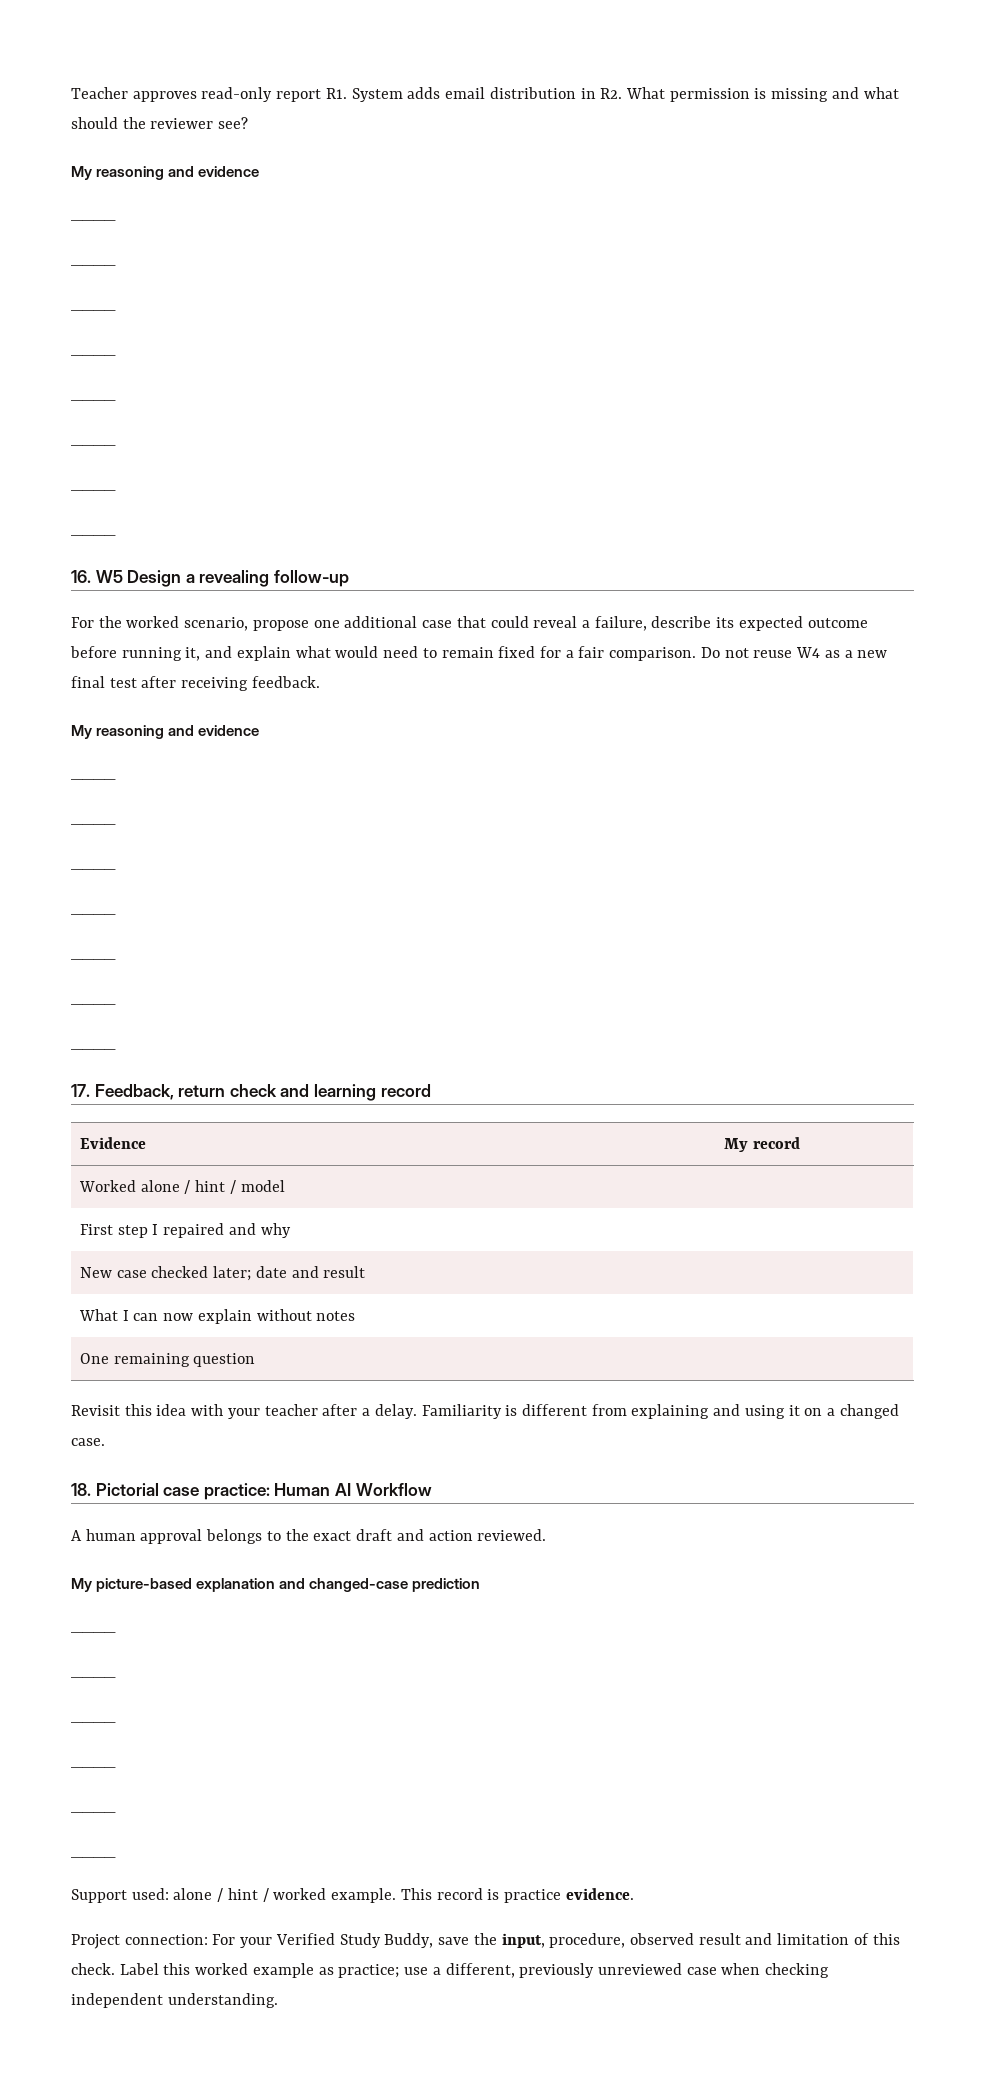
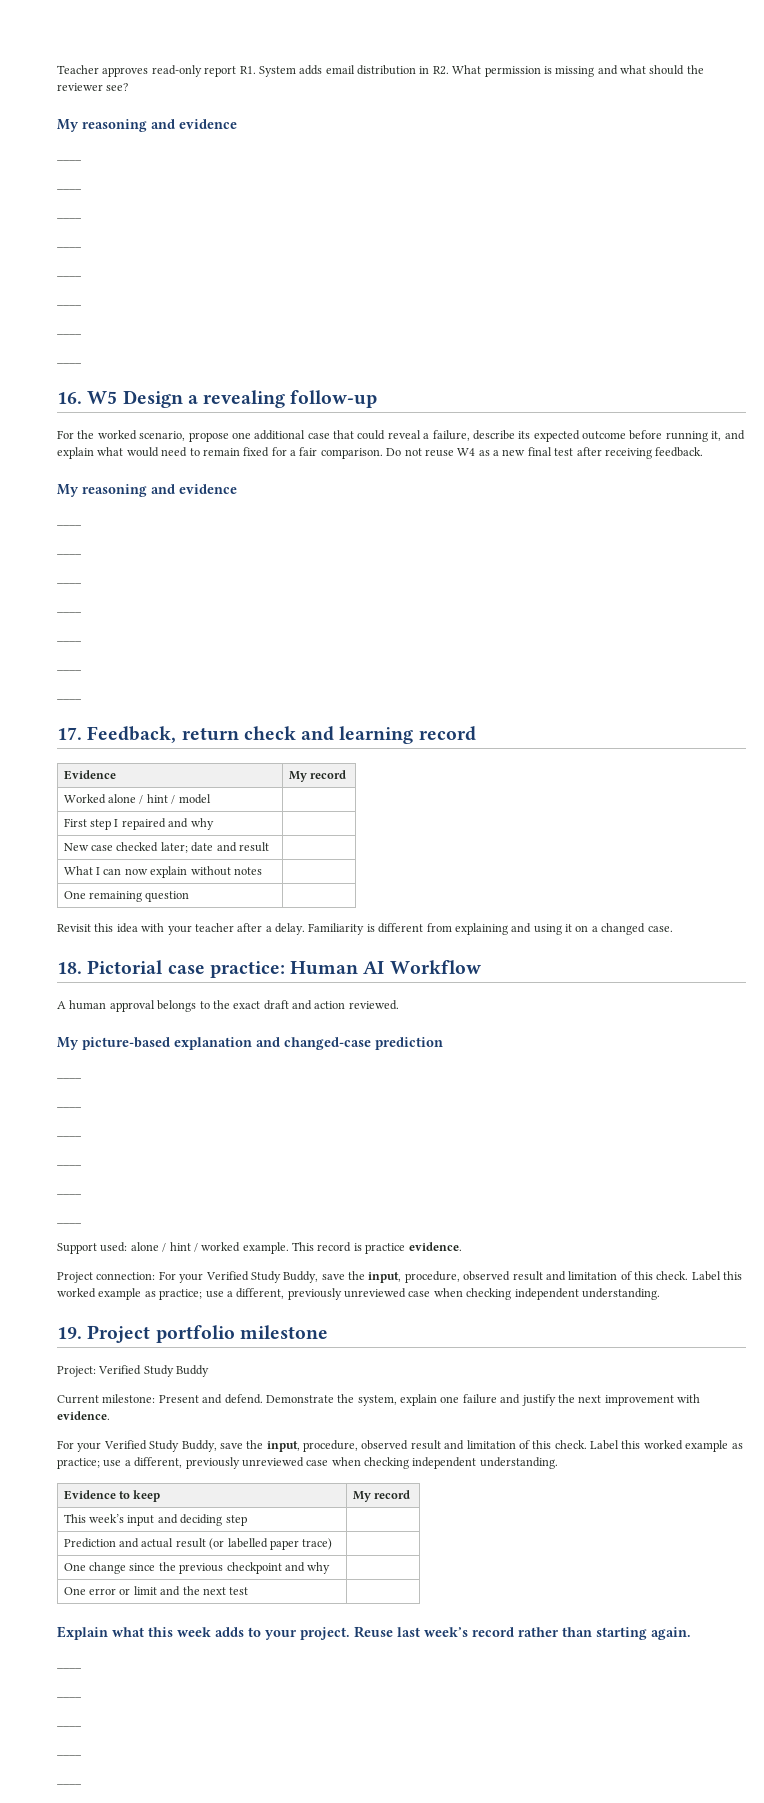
+ 19. Project portfolio milestone
+ Project: Verified Study Buddy
+ Current milestone: Present and defend. Demonstrate the system, explain one failure and justify the next improvement with evidence.
+ For your Verified Study Buddy, save the input, procedure, observed result and limitation of this check. Label this worked example as practice; use a different, previously unreviewed case when checking independent understanding.
+ Evidence to keep | My record
+ This week’s input and deciding step |
+ Prediction and actual result (or labelled paper trace) |
+ One change since the previous checkpoint and why |
+ One error or limit and the next test |
+ Explain what this week adds to your project. Reuse last week’s record rather than starting again.
+ ____
+ ____
+ ____
+ ____
+ ____

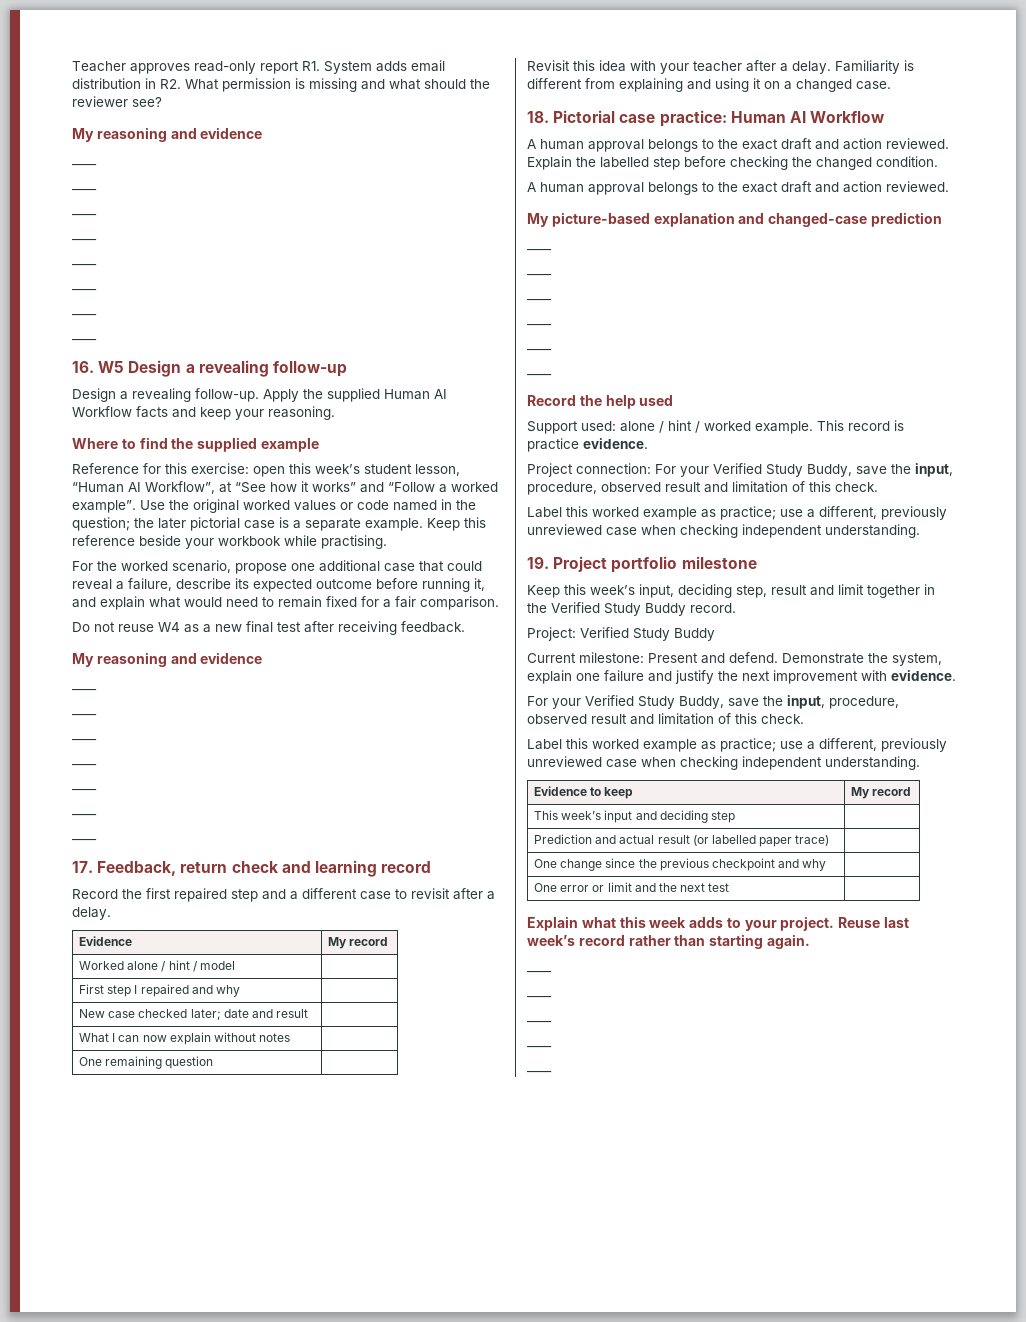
+ Design a revealing follow-up. Apply the supplied Human AI Workflow facts and keep your reasoning.
+ Where to find the supplied example
+ Reference for this exercise: open this week’s student lesson, “Human AI Workflow”, at “See how it works” and “Follow a worked example”. Use the original worked values or code named in the question; the later pictorial case is a separate example. Keep this reference beside your workbook while practising.
- For the worked scenario, propose one additional case that could reveal a failure, describe its expected outcome before running it, and explain what would need to remain fixed for a fair comparison. Do not reuse W4 as a new final test after receiving feedback.
+ For the worked scenario, propose one additional case that could reveal a failure, describe its expected outcome before running it, and explain what would need to remain fixed for a fair comparison.
+ Do not reuse W4 as a new final test after receiving feedback.
+ Record the first repaired step and a different case to revisit after a delay.
+ A human approval belongs to the exact draft and action reviewed. Explain the labelled step before checking the changed condition.
+ Record the help used
- Project connection: For your Verified Study Buddy, save the input, procedure, observed result and limitation of this check. Label this worked example as practice; use a different, previously unreviewed case when checking independent understanding.
+ Project connection: For your Verified Study Buddy, save the input, procedure, observed result and limitation of this check.
+ Label this worked example as practice; use a different, previously unreviewed case when checking independent understanding.
+ Keep this week’s input, deciding step, result and limit together in the Verified Study Buddy record.
  Demonstrate the system, explain one failure and justify the next improvement with evidence.
- For your Verified Study Buddy, save the input, procedure, observed result and limitation of this check. Label this worked example as practice; use a different, previously unreviewed case when checking independent understanding.
+ For your Verified Study Buddy, save the input, procedure, observed result and limitation of this check.
+ Label this worked example as practice; use a different, previously unreviewed case when checking independent understanding.

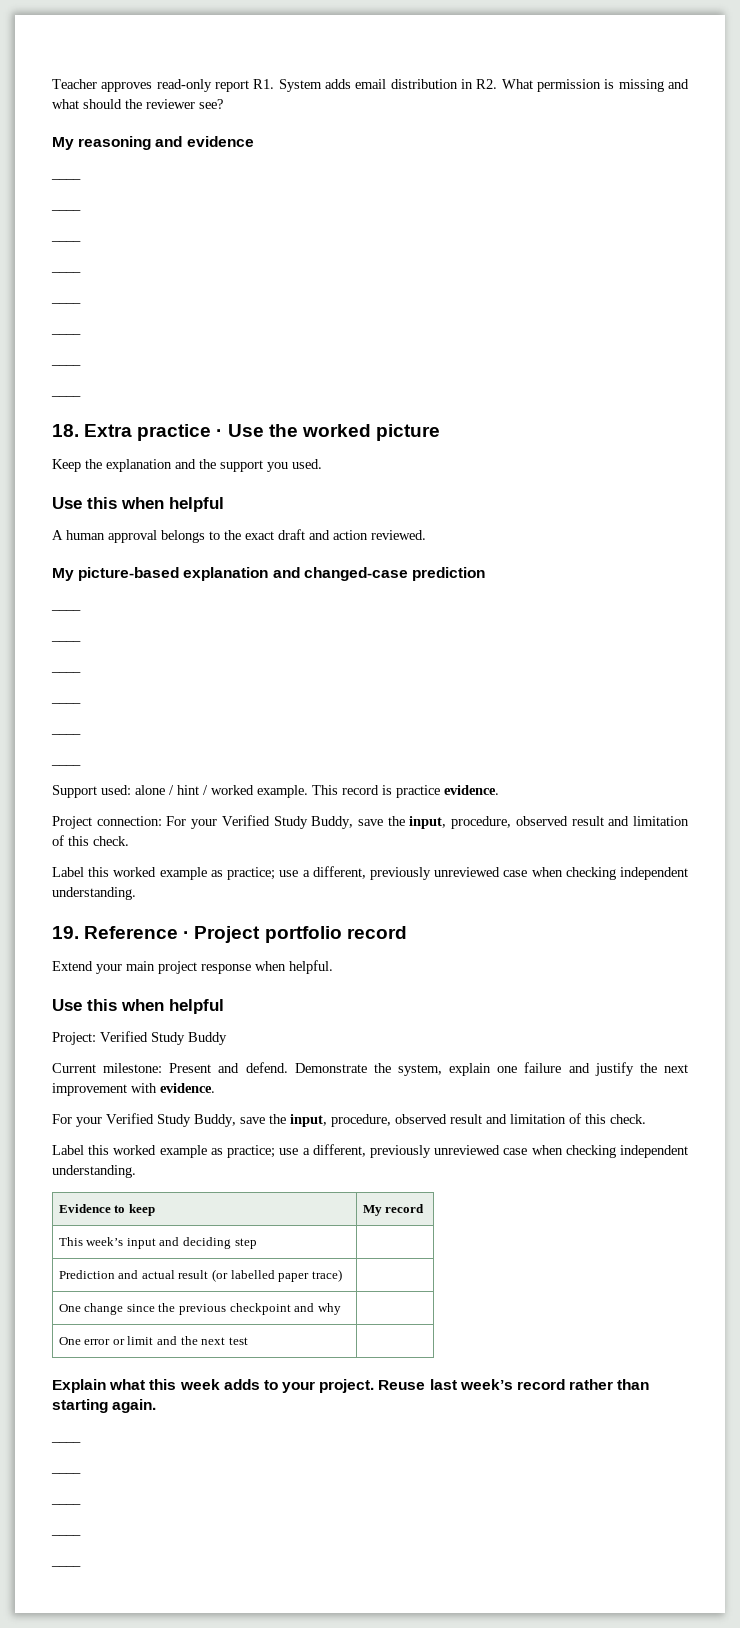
- 16. W5 Design a revealing follow-up
- Design a revealing follow-up. Apply the supplied Human AI Workflow facts and keep your reasoning.
- Where to find the supplied example
- Reference for this exercise: open this week’s student lesson, “Human AI Workflow”, at “See how it works” and “Follow a worked example”. Use the original worked values or code named in the question; the later pictorial case is a separate example. Keep this reference beside your workbook while practising.
- For the worked scenario, propose one additional case that could reveal a failure, describe its expected outcome before running it, and explain what would need to remain fixed for a fair comparison.
- Do not reuse W4 as a new final test after receiving feedback.
- My reasoning and evidence
- ____
- ____
- ____
- ____
- ____
- ____
- ____
- 17. Feedback, return check and learning record
- Record the first repaired step and a different case to revisit after a delay.
- Evidence | My record
- Worked alone / hint / model |
- First step I repaired and why |
- New case checked later; date and result |
- What I can now explain without notes |
- One remaining question |
- Revisit this idea with your teacher after a delay. Familiarity is different from explaining and using it on a changed case.
- 18. Pictorial case practice: Human AI Workflow
- A human approval belongs to the exact draft and action reviewed. Explain the labelled step before checking the changed condition.
+ 18. Extra practice · Use the worked picture
+ Keep the explanation and the support you used.
+ Use this when helpful
- Record the help used
- 19. Project portfolio milestone
- Keep this week’s input, deciding step, result and limit together in the Verified Study Buddy record.
+ 19. Reference · Project portfolio record
+ Extend your main project response when helpful.
+ Use this when helpful

